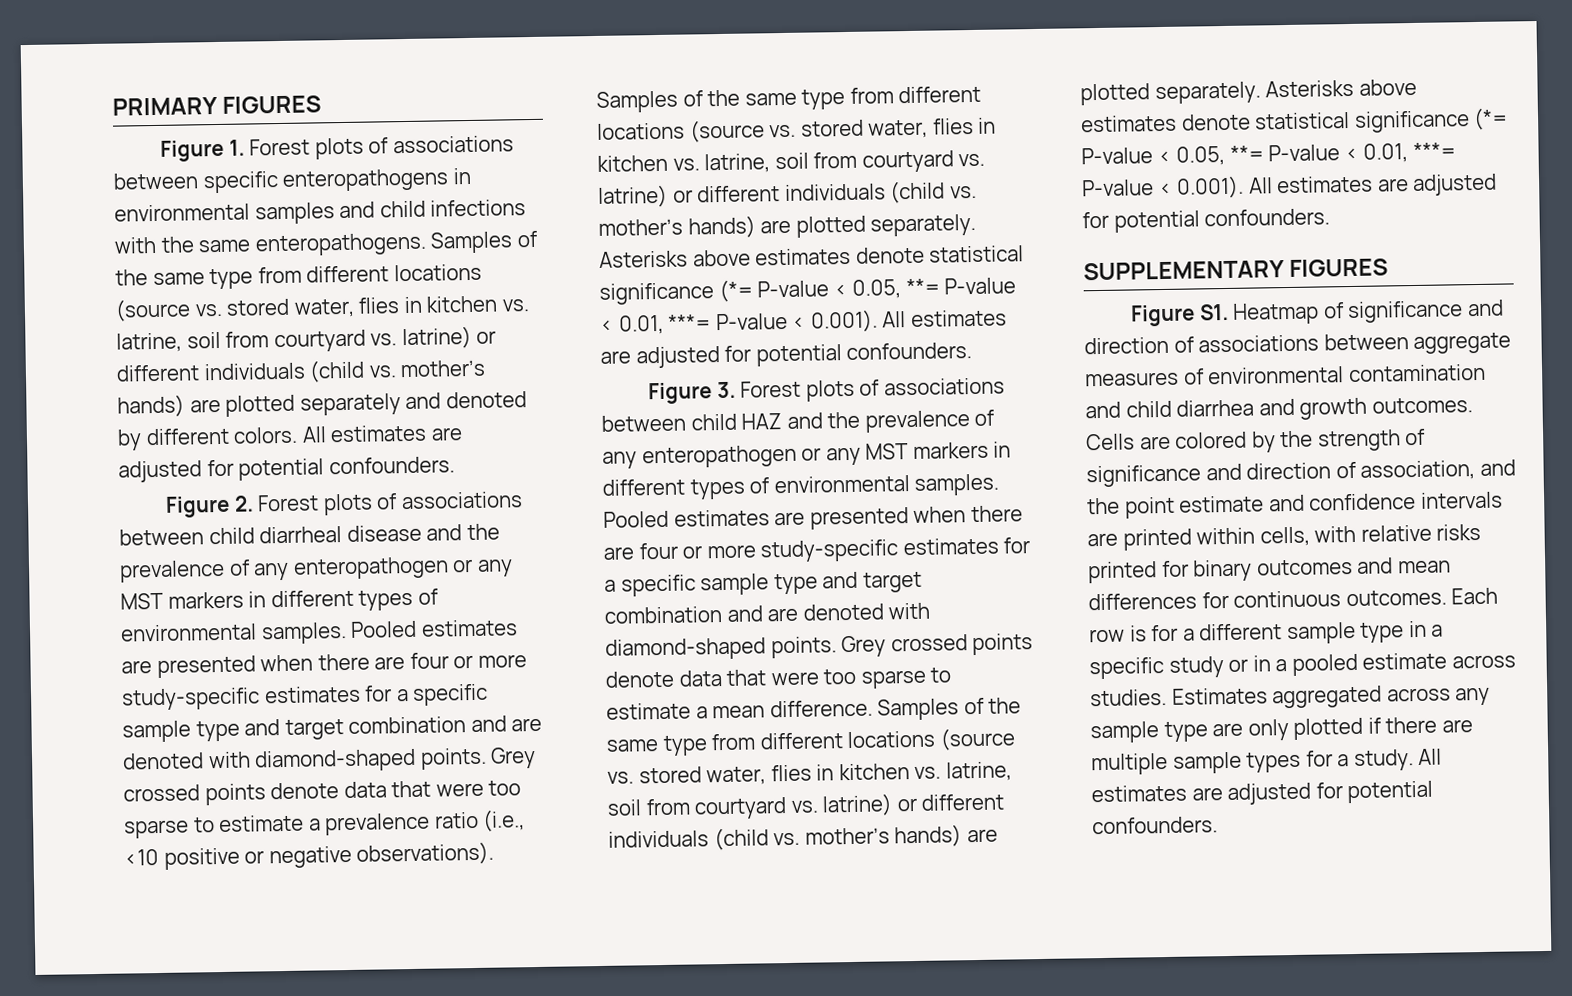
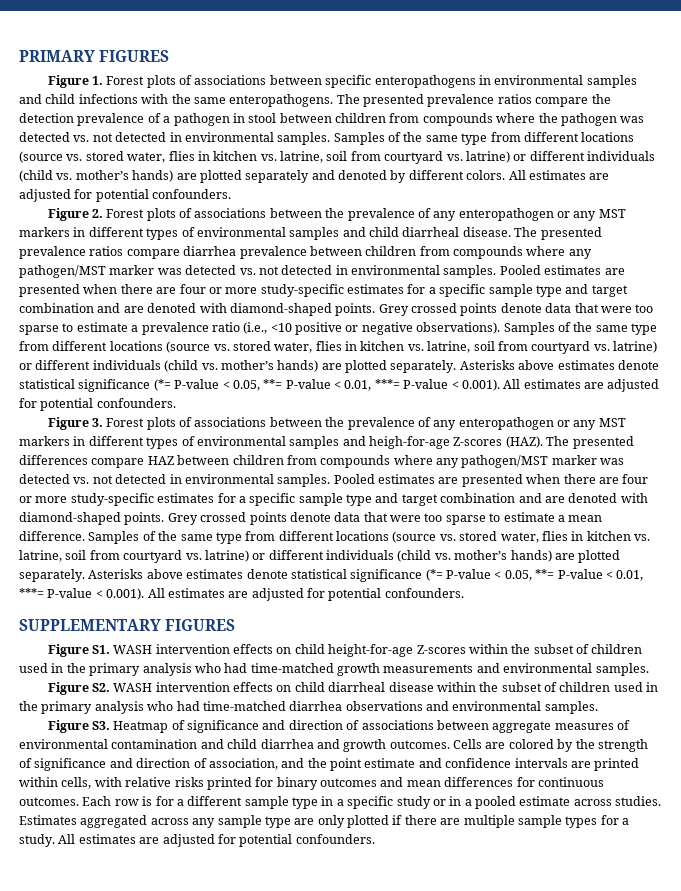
+ The presented prevalence ratios compare the detection prevalence of a pathogen in stool between children from compounds where the pathogen was detected vs. not detected in environmental samples.
- Figure 2. Forest plots of associations between child diarrheal disease and the prevalence of any enteropathogen or any MST markers in different types of environmental samples.
+ Figure 2. Forest plots of associations between the prevalence of any enteropathogen or any MST markers in different types of environmental samples and child diarrheal disease. The presented prevalence ratios compare diarrhea prevalence between children from compounds where any pathogen/MST marker was detected vs. not detected in environmental samples.
- Figure 3. Forest plots of associations between child HAZ and the prevalence of any enteropathogen or any MST markers in different types of environmental samples.
+ Figure 3. Forest plots of associations between the prevalence of any enteropathogen or any MST markers in different types of environmental samples and heigh-for-age Z-scores (HAZ). The presented differences compare HAZ between children from compounds where any pathogen/MST marker was detected vs. not detected in environmental samples.
- Figure S1. Heatmap of significance and direction of associations between aggregate measures of environmental contamination and child diarrhea and growth outcomes.
+ Figure S1. WASH intervention effects on child height-for-age Z-scores within the subset of children used in the primary analysis who had time-matched growth measurements and environmental samples.
+ Figure S2. WASH intervention effects on child diarrheal disease within the subset of children used in the primary analysis who had time-matched diarrhea observations and environmental samples.
+ Figure S3. Heatmap of significance and direction of associations between aggregate measures of environmental contamination and child diarrhea and growth outcomes.

